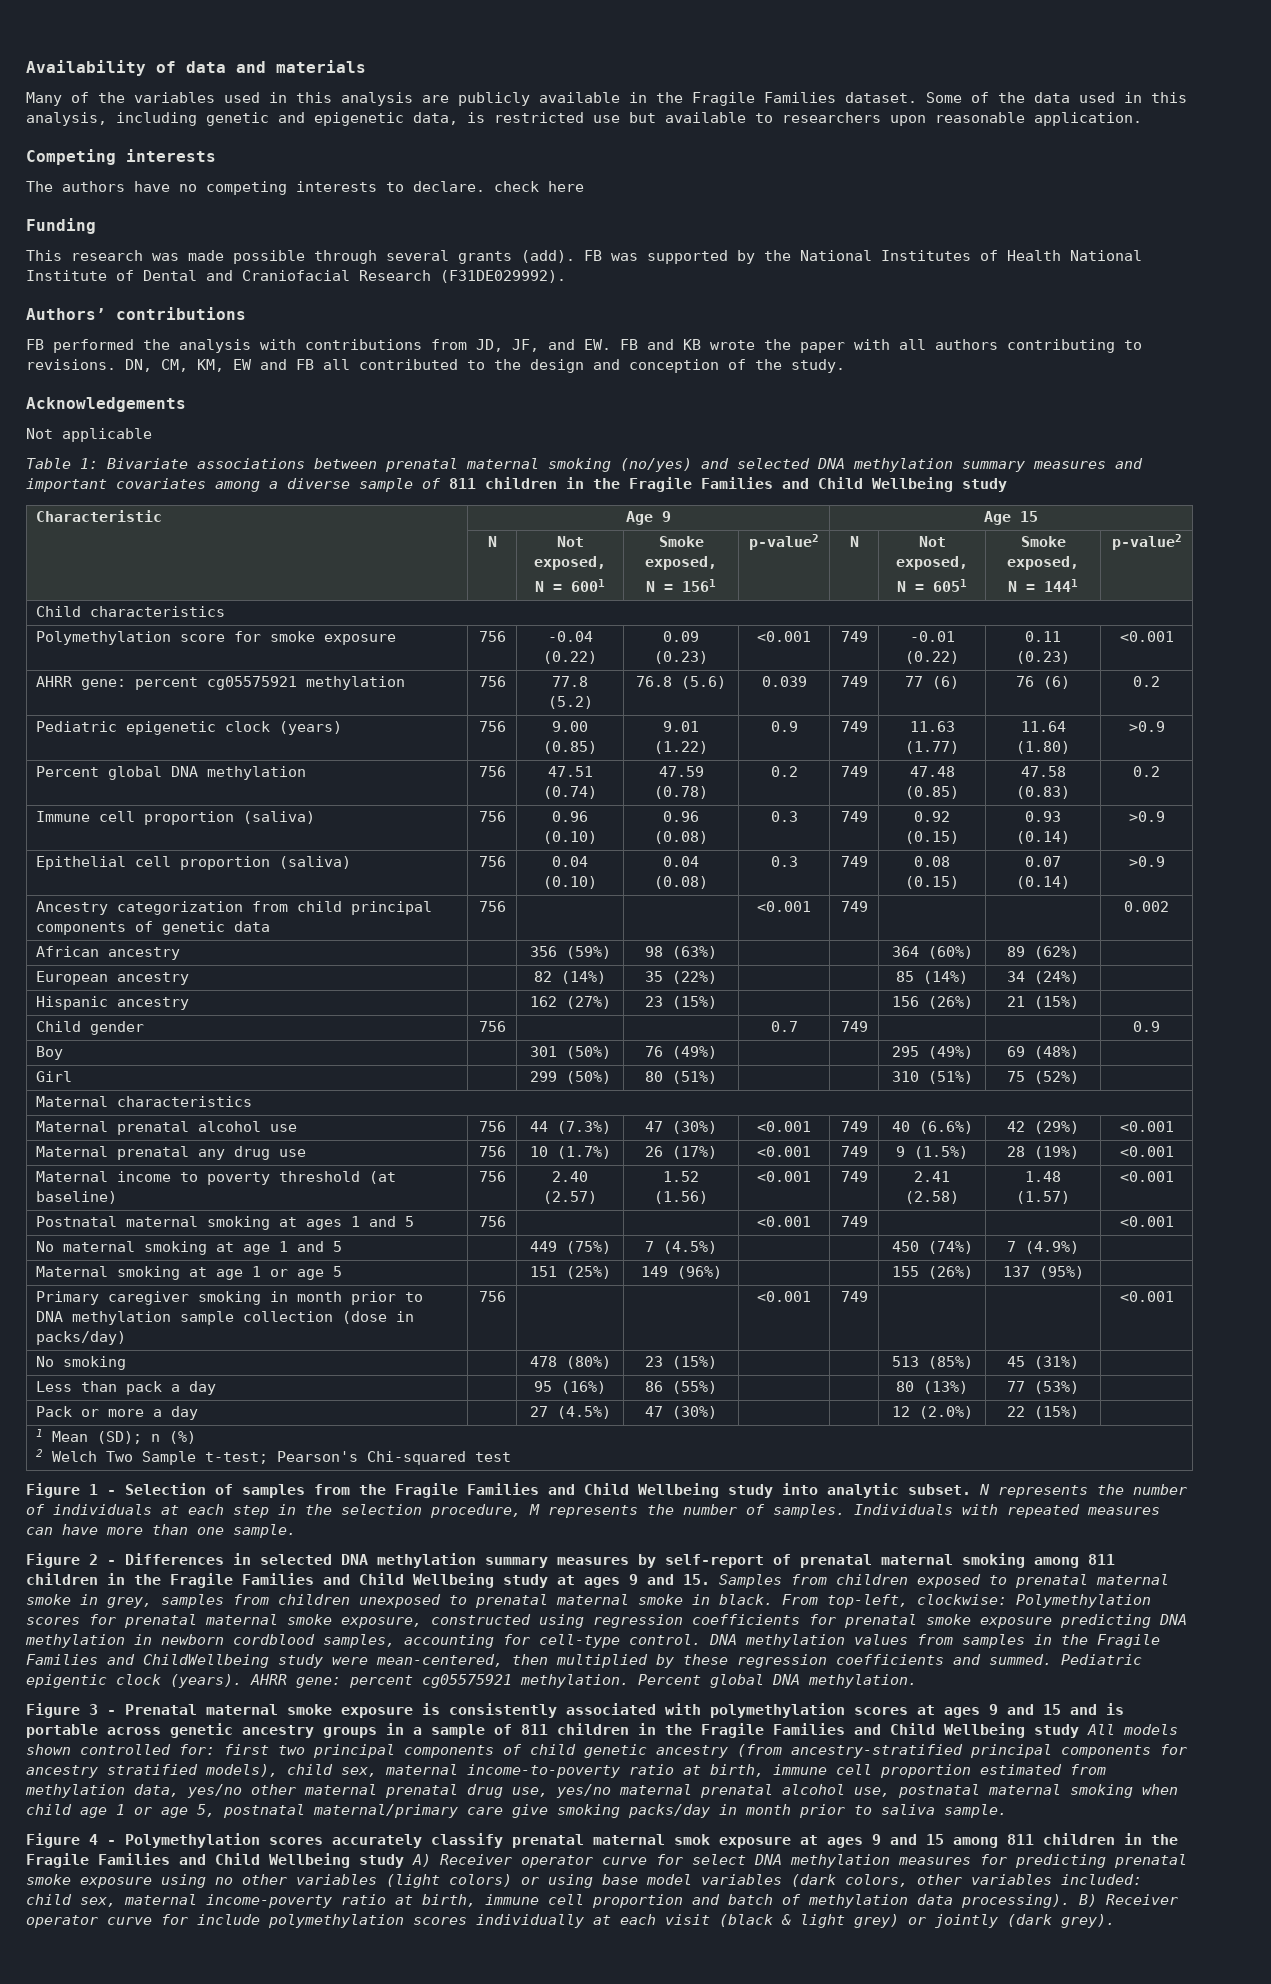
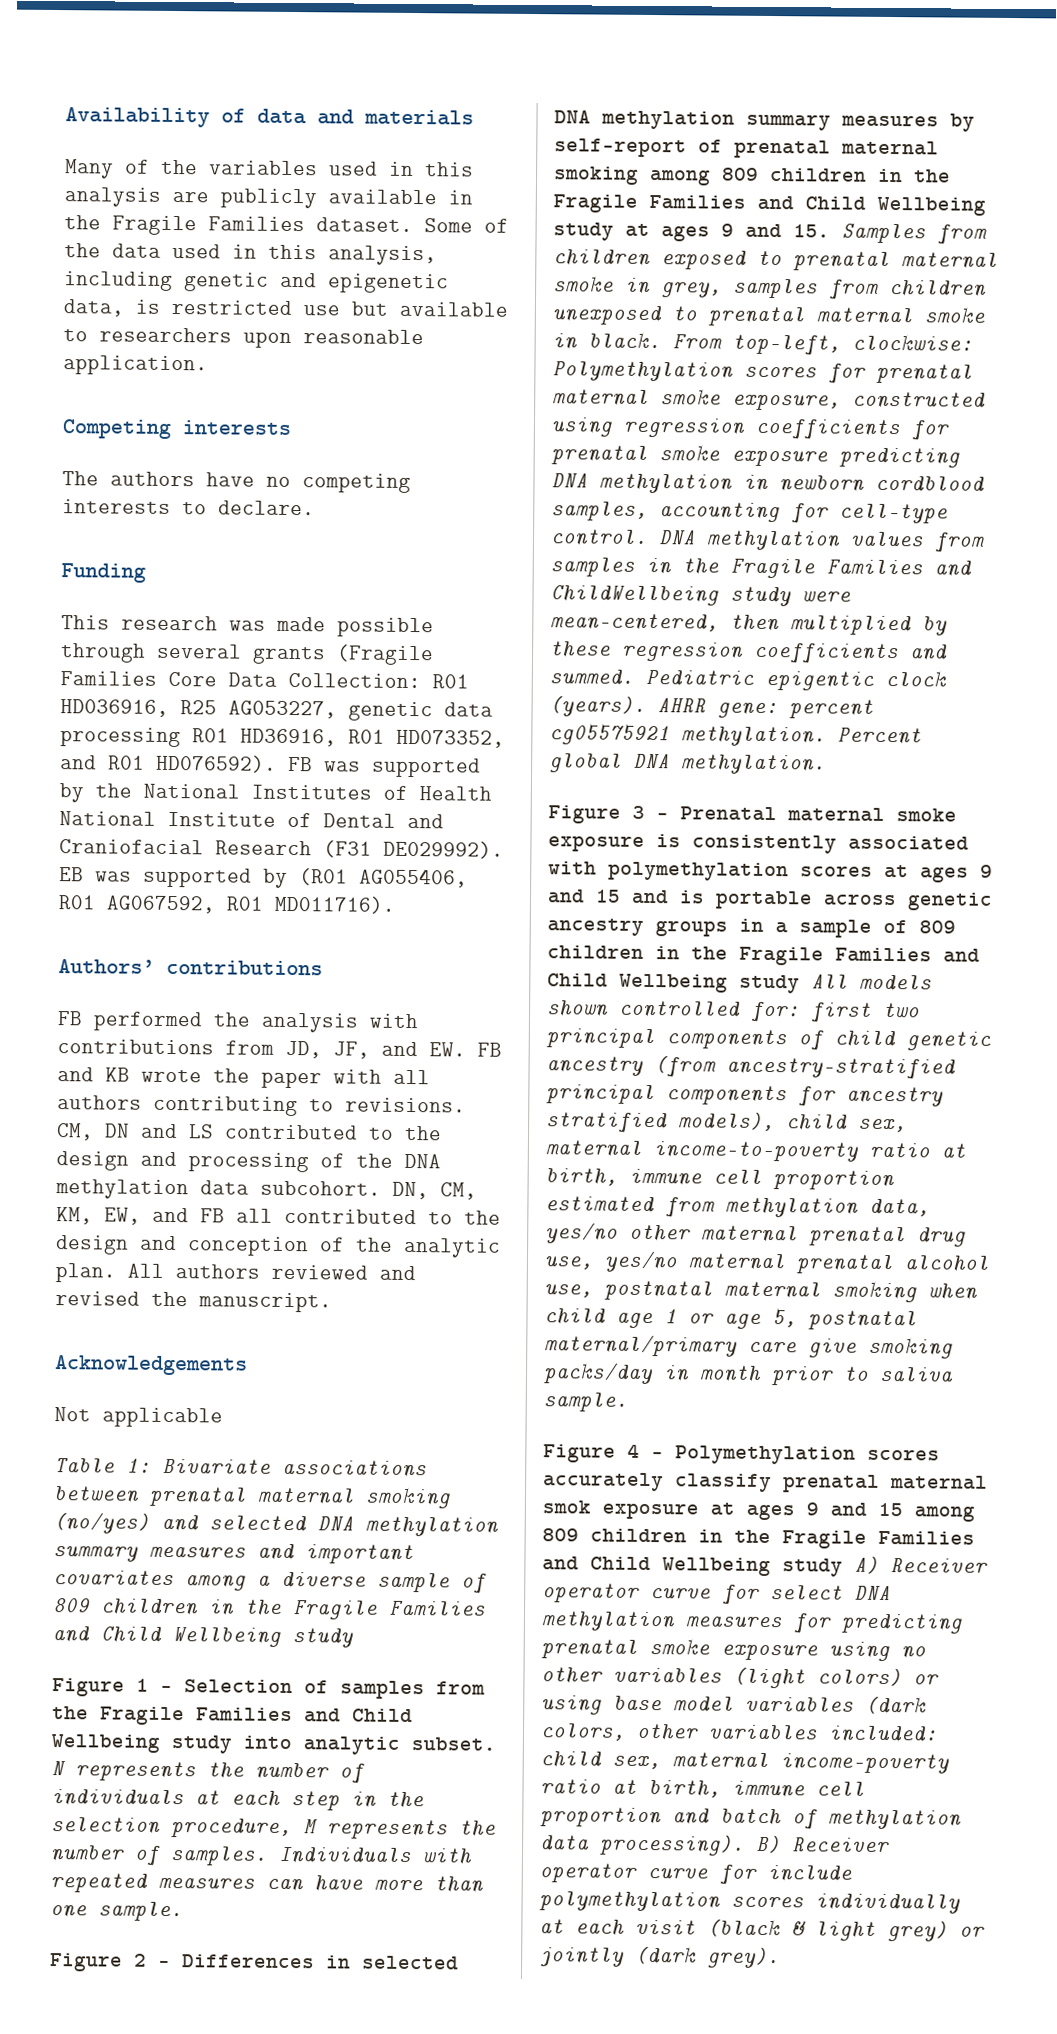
- The authors have no competing interests to declare. check here
+ The authors have no competing interests to declare.
- This research was made possible through several grants (add).
+ This research was made possible through several grants (Fragile Families Core Data Collection: R01 HD036916, R25 AG053227, genetic data processing R01 HD36916, R01 HD073352, and R01 HD076592).
- FB was supported by the National Institutes of Health National Institute of Dental and Craniofacial Research (F31DE029992).
+ FB was supported by the National Institutes of Health National Institute of Dental and Craniofacial Research (F31 DE029992). EB was supported by (R01 AG055406, R01 AG067592, R01 MD011716).
+ CM, DN and LS contributed to the design and processing of the DNA methylation data subcohort.
- DN, CM, KM, EW and FB all contributed to the design and conception of the study.
+ DN, CM, KM, EW, and FB all contributed to the design and conception of the analytic plan. All authors reviewed and revised the manuscript.
- Table 1: Bivariate associations between prenatal maternal smoking (no/yes) and selected DNA methylation summary measures and important covariates among a diverse sample of 811 children in the Fragile Families and Child Wellbeing study
- Characteristic | Age 9 | Age 15
- | N | Not exposed,
- N = 6001 | Smoke exposed,
- N = 1561 | p-value2 | N | Not exposed,
- N = 6051 | Smoke exposed,
- N = 1441 | p-value2
- Child characteristics
- Polymethylation score for smoke exposure | 756 | -0.04 (0.22) | 0.09 (0.23) | <0.001 | 749 | -0.01 (0.22) | 0.11 (0.23) | <0.001
- AHRR gene: percent cg05575921 methylation | 756 | 77.8 (5.2) | 76.8 (5.6) | 0.039 | 749 | 77 (6) | 76 (6) | 0.2
- Pediatric epigenetic clock (years) | 756 | 9.00 (0.85) | 9.01 (1.22) | 0.9 | 749 | 11.63 (1.77) | 11.64 (1.80) | >0.9
- Percent global DNA methylation | 756 | 47.51 (0.74) | 47.59 (0.78) | 0.2 | 749 | 47.48 (0.85) | 47.58 (0.83) | 0.2
- Immune cell proportion (saliva) | 756 | 0.96 (0.10) | 0.96 (0.08) | 0.3 | 749 | 0.92 (0.15) | 0.93 (0.14) | >0.9
- Epithelial cell proportion (saliva) | 756 | 0.04 (0.10) | 0.04 (0.08) | 0.3 | 749 | 0.08 (0.15) | 0.07 (0.14) | >0.9
- Ancestry categorization from child principal components of genetic data | 756 | | | <0.001 | 749 | | | 0.002
- African ancestry | | 356 (59%) | 98 (63%) | | | 364 (60%) | 89 (62%) |
- European ancestry | | 82 (14%) | 35 (22%) | | | 85 (14%) | 34 (24%) |
- Hispanic ancestry | | 162 (27%) | 23 (15%) | | | 156 (26%) | 21 (15%) |
- Child gender | 756 | | | 0.7 | 749 | | | 0.9
- Boy | | 301 (50%) | 76 (49%) | | | 295 (49%) | 69 (48%) |
- Girl | | 299 (50%) | 80 (51%) | | | 310 (51%) | 75 (52%) |
- Maternal characteristics
- Maternal prenatal alcohol use | 756 | 44 (7.3%) | 47 (30%) | <0.001 | 749 | 40 (6.6%) | 42 (29%) | <0.001
- Maternal prenatal any drug use | 756 | 10 (1.7%) | 26 (17%) | <0.001 | 749 | 9 (1.5%) | 28 (19%) | <0.001
- Maternal income to poverty threshold (at baseline) | 756 | 2.40 (2.57) | 1.52 (1.56) | <0.001 | 749 | 2.41 (2.58) | 1.48 (1.57) | <0.001
- Postnatal maternal smoking at ages 1 and 5 | 756 | | | <0.001 | 749 | | | <0.001
- No maternal smoking at age 1 and 5 | | 449 (75%) | 7 (4.5%) | | | 450 (74%) | 7 (4.9%) |
- Maternal smoking at age 1 or age 5 | | 151 (25%) | 149 (96%) | | | 155 (26%) | 137 (95%) |
- Primary caregiver smoking in month prior to DNA methylation sample collection (dose in packs/day) | 756 | | | <0.001 | 749 | | | <0.001
- No smoking | | 478 (80%) | 23 (15%) | | | 513 (85%) | 45 (31%) |
- Less than pack a day | | 95 (16%) | 86 (55%) | | | 80 (13%) | 77 (53%) |
- Pack or more a day | | 27 (4.5%) | 47 (30%) | | | 12 (2.0%) | 22 (15%) |
- 1 Mean (SD); n (%)
- 2 Welch Two Sample t-test; Pearson's Chi-squared test
+ Table 1: Bivariate associations between prenatal maternal smoking (no/yes) and selected DNA methylation summary measures and important covariates among a diverse sample of 809 children in the Fragile Families and Child Wellbeing study
- Figure 2 - Differences in selected DNA methylation summary measures by self-report of prenatal maternal smoking among 811 children in the Fragile Families and Child Wellbeing study at ages 9 and 15. Samples from children exposed to prenatal maternal smoke in grey, samples from children unexposed to prenatal maternal smoke in black.
+ Figure 2 - Differences in selected DNA methylation summary measures by self-report of prenatal maternal smoking among 809 children in the Fragile Families and Child Wellbeing study at ages 9 and 15. Samples from children exposed to prenatal maternal smoke in grey, samples from children unexposed to prenatal maternal smoke in black.
- Figure 3 - Prenatal maternal smoke exposure is consistently associated with polymethylation scores at ages 9 and 15 and is portable across genetic ancestry groups in a sample of 811 children in the Fragile Families and Child Wellbeing study All models shown controlled for:
+ Figure 3 - Prenatal maternal smoke exposure is consistently associated with polymethylation scores at ages 9 and 15 and is portable across genetic ancestry groups in a sample of 809 children in the Fragile Families and Child Wellbeing study All models shown controlled for:
- Figure 4 - Polymethylation scores accurately classify prenatal maternal smok exposure at ages 9 and 15 among 811 children in the Fragile Families and Child Wellbeing study A) Receiver operator curve for select DNA methylation measures for predicting prenatal smoke exposure using no other variables (light colors) or using base model variables (dark colors, other variables included:
+ Figure 4 - Polymethylation scores accurately classify prenatal maternal smok exposure at ages 9 and 15 among 809 children in the Fragile Families and Child Wellbeing study A) Receiver operator curve for select DNA methylation measures for predicting prenatal smoke exposure using no other variables (light colors) or using base model variables (dark colors, other variables included:

